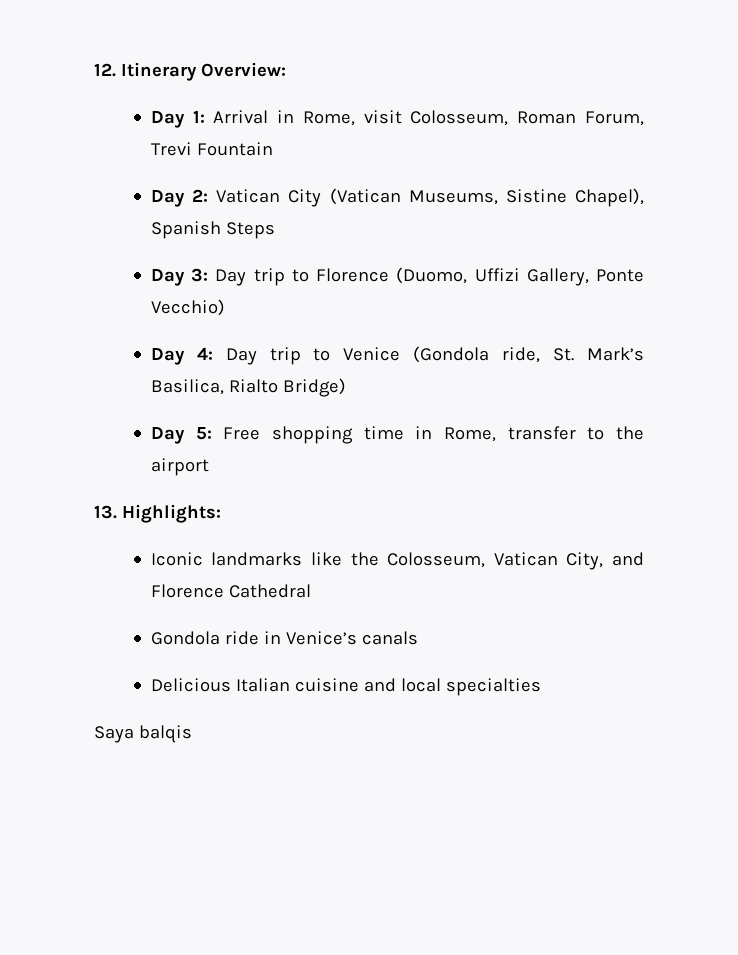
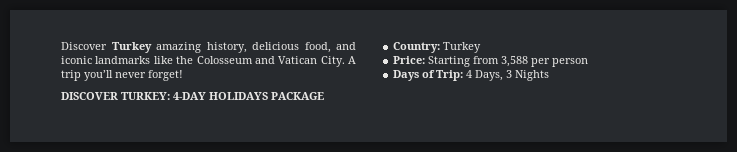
- 12. Itinerary Overview:
- Day 1: Arrival in Rome, visit Colosseum, Roman Forum, Trevi Fountain
- Day 2: Vatican City (Vatican Museums, Sistine Chapel), Spanish Steps
- Day 3: Day trip to Florence (Duomo, Uffizi Gallery, Ponte Vecchio)
- Day 4: Day trip to Venice (Gondola ride, St. Mark’s Basilica, Rialto Bridge)
- Day 5: Free shopping time in Rome, transfer to the airport
- 13. Highlights:
- Iconic landmarks like the Colosseum, Vatican City, and Florence Cathedral
- Gondola ride in Venice’s canals
- Delicious Italian cuisine and local specialties
- Saya balqis
+ Discover Turkey amazing history, delicious food, and iconic landmarks like the Colosseum and Vatican City. A trip you’ll never forget!
+ DISCOVER TURKEY: 4-DAY HOLIDAYS PACKAGE
+ Country: Turkey
+ Price: Starting from 3,588 per person
+ Days of Trip: 4 Days, 3 Nights

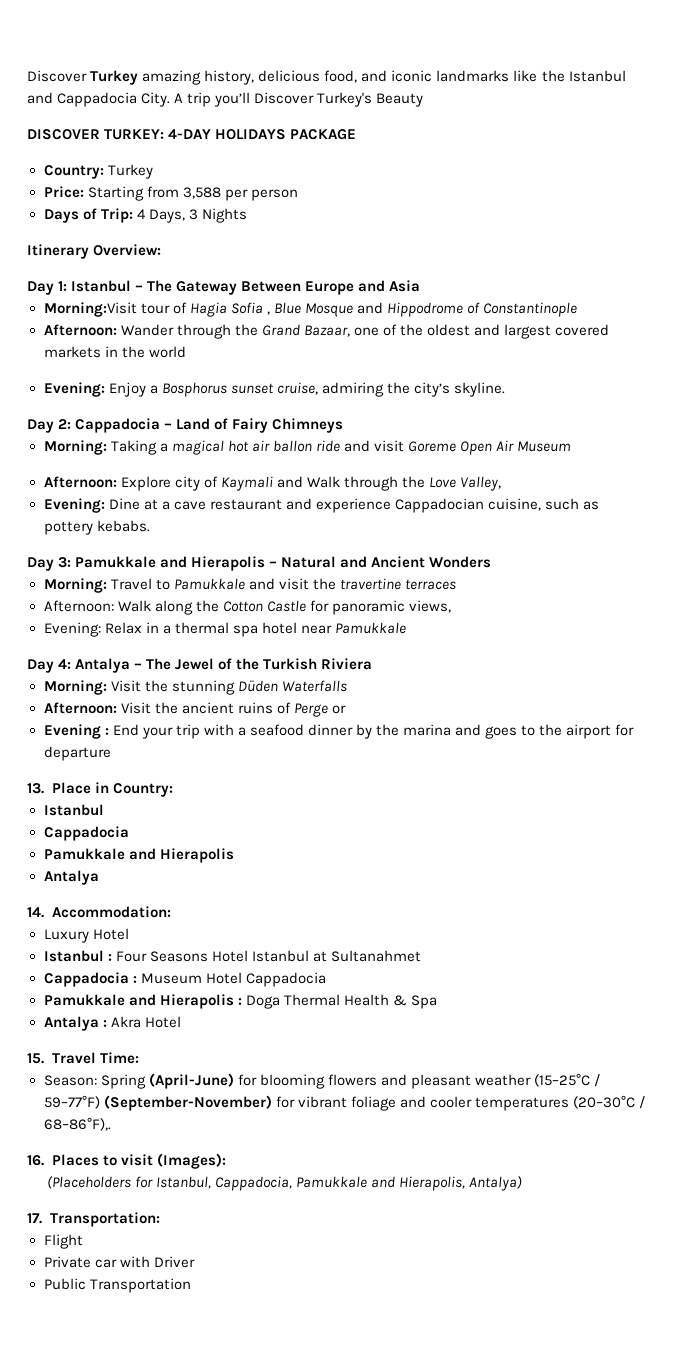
- Discover Turkey amazing history, delicious food, and iconic landmarks like the Colosseum and Vatican City.
+ Discover Turkey amazing history, delicious food, and iconic landmarks like the Istanbul and Cappadocia City.
- A trip you’ll never forget!
+ A trip you’ll Discover Turkey's Beauty
+ Itinerary Overview:
+ Day 1: Istanbul – The Gateway Between Europe and Asia
+ Morning:Visit tour of Hagia Sofia , Blue Mosque and Hippodrome of Constantinople
+ Afternoon: Wander through the Grand Bazaar, one of the oldest and largest covered markets in the world
+ Evening: Enjoy a Bosphorus sunset cruise, admiring the city’s skyline.
+ Day 2: Cappadocia – Land of Fairy Chimneys
+ Morning: Taking a magical hot air ballon ride and visit Goreme Open Air Museum
+ Afternoon: Explore city of Kaymali and Walk through the Love Valley,
+ Evening: Dine at a cave restaurant and experience Cappadocian cuisine, such as pottery kebabs.
+ Day 3: Pamukkale and Hierapolis – Natural and Ancient Wonders
+ Morning: Travel to Pamukkale and visit the travertine terraces
+ Afternoon: Walk along the Cotton Castle for panoramic views,
+ Evening: Relax in a thermal spa hotel near Pamukkale
+ Day 4: Antalya – The Jewel of the Turkish Riviera
+ Morning: Visit the stunning Düden Waterfalls
+ Afternoon: Visit the ancient ruins of Perge or
+ Evening : End your trip with a seafood dinner by the marina and goes to the airport for departure
+ 13. Place in Country:
+ Istanbul
+ Cappadocia
+ Pamukkale and Hierapolis
+ Antalya
+ 14. Accommodation:
+ Luxury Hotel
+ Istanbul : Four Seasons Hotel Istanbul at Sultanahmet
+ Cappadocia : Museum Hotel Cappadocia
+ Pamukkale and Hierapolis : Doga Thermal Health & Spa
+ Antalya : Akra Hotel
+ 15. Travel Time:
+ Season: Spring (April-June) for blooming flowers and pleasant weather (15–25°C / 59–77°F) (September-November) for vibrant foliage and cooler temperatures (20–30°C / 68–86°F),.
+ 16. Places to visit (Images):
+ (Placeholders for Istanbul, Cappadocia, Pamukkale and Hierapolis, Antalya)
+ 17. Transportation:
+ Flight
+ Private car with Driver
+ Public Transportation

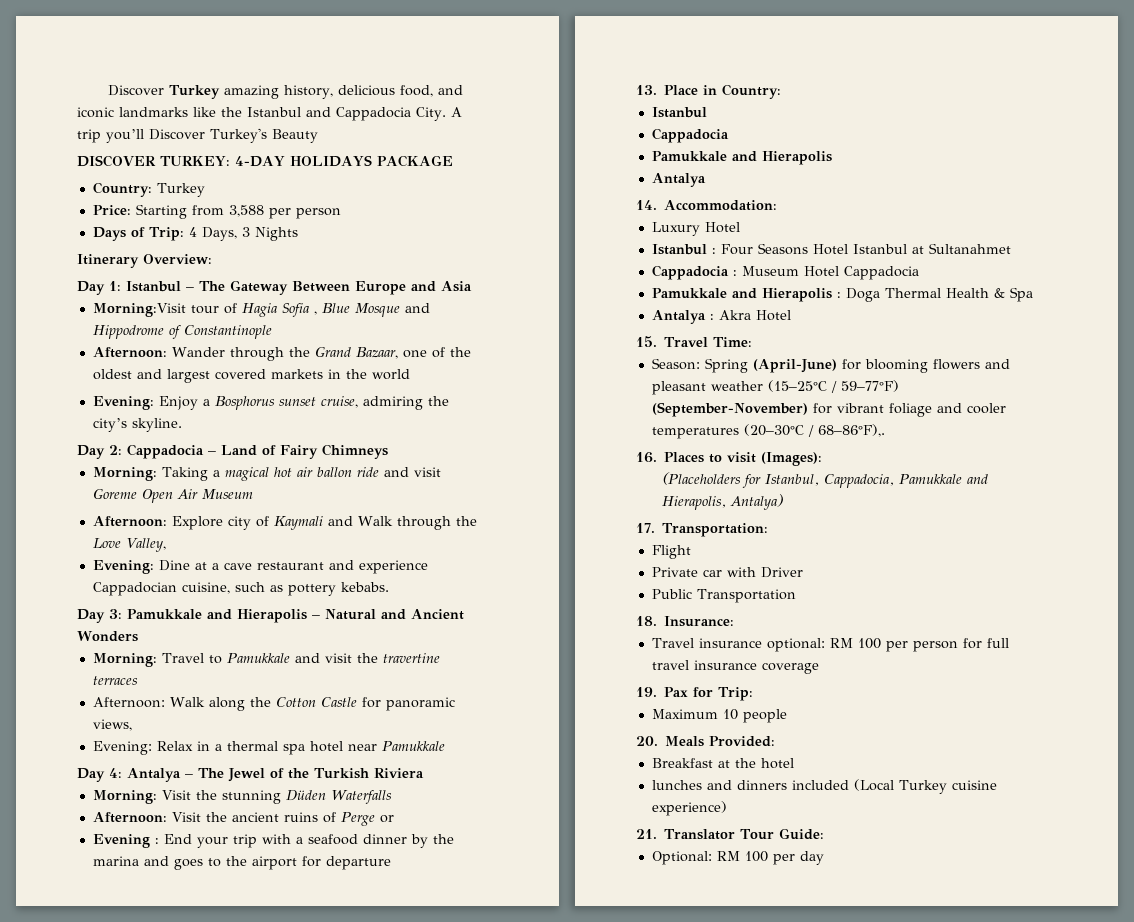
+ 18. Insurance:
+ Travel insurance optional: RM 100 per person for full travel insurance coverage
+ 19. Pax for Trip:
+ Maximum 10 people
+ 20. Meals Provided:
+ Breakfast at the hotel
+ lunches and dinners included (Local Turkey cuisine experience)
+ 21. Translator Tour Guide:
+ Optional: RM 100 per day

